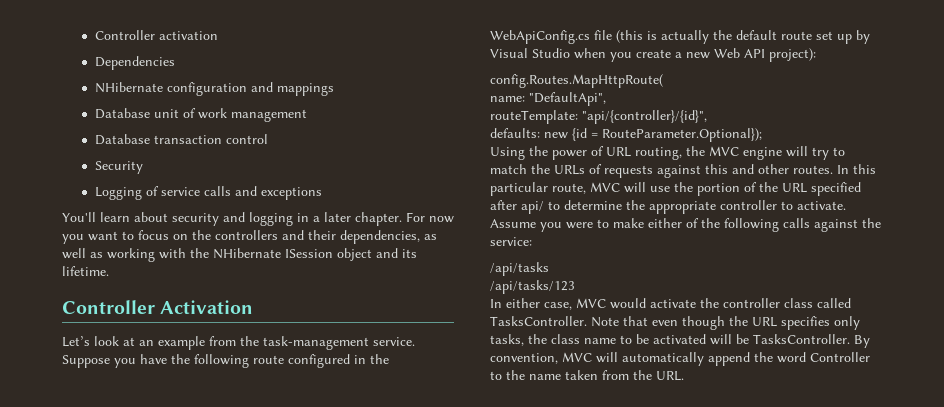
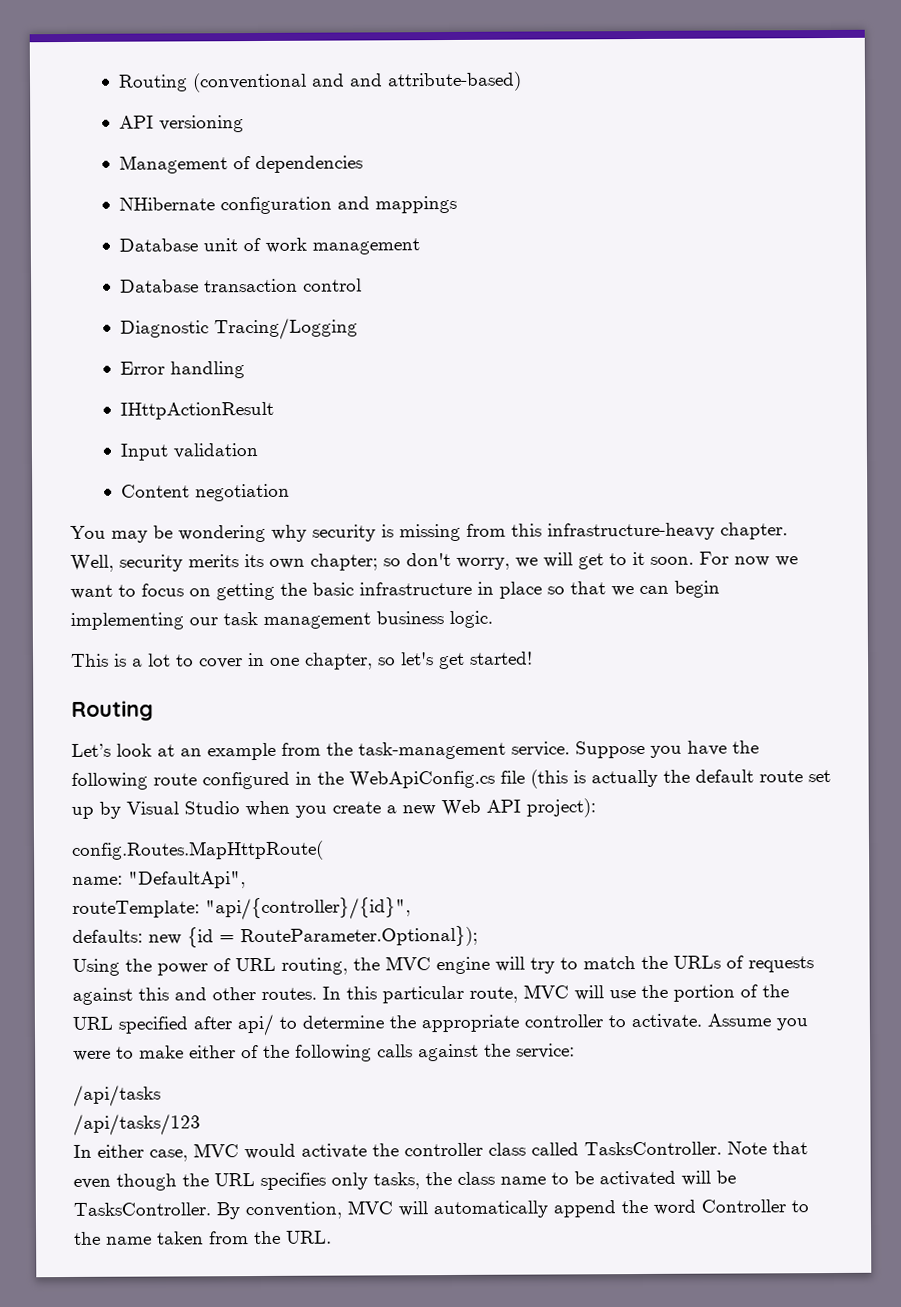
- Controller activation
- Dependencies
+ Routing (conventional and and attribute-based)
+ API versioning
+ Management of dependencies
- Security
- Logging of service calls and exceptions
- You'll learn about security and logging in a later chapter.
+ Diagnostic Tracing/Logging
+ Error handling
+ IHttpActionResult
+ Input validation
+ Content negotiation
+ You may be wondering why security is missing from this infrastructure-heavy chapter. Well, security merits its own chapter; so don't worry, we will get to it soon.
- For now you want to focus on the controllers and their dependencies, as well as working with the NHibernate ISession object and its lifetime.
- Controller Activation
+ For now we want to focus on getting the basic infrastructure in place so that we can begin implementing our task management business logic.
+ This is a lot to cover in one chapter, so let's get started!
+ Routing

